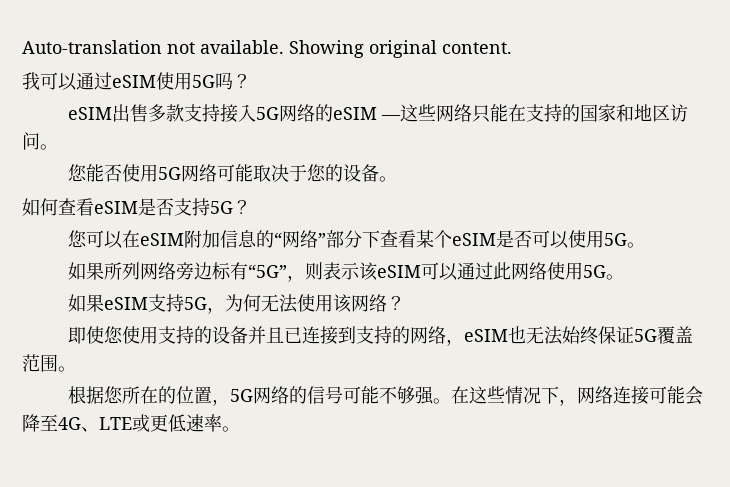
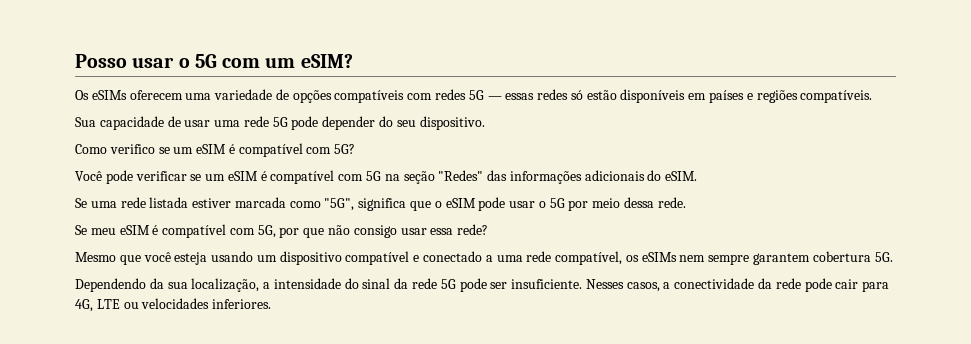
- Auto-translation not available. Showing original content.
- 我可以通过eSIM使用5G吗？
- eSIM出售多款支持接入5G网络的eSIM —这些网络只能在支持的国家和地区访问。
- 您能否使用5G网络可能取决于您的设备。
- 如何查看eSIM是否支持5G？
- 您可以在eSIM附加信息的“网络”部分下查看某个eSIM是否可以使用5G。
- 如果所列网络旁边标有“5G”，则表示该eSIM可以通过此网络使用5G。
- 如果eSIM支持5G，为何无法使用该网络？
- 即使您使用支持的设备并且已连接到支持的网络，eSIM也无法始终保证5G覆盖范围。
- 根据您所在的位置，5G网络的信号可能不够强。在这些情况下，网络连接可能会降至4G、LTE或更低速率。
+ Posso usar o 5G com um eSIM?
+ Os eSIMs oferecem uma variedade de opções compatíveis com redes 5G — essas redes só estão disponíveis em países e regiões compatíveis.
+ Sua capacidade de usar uma rede 5G pode depender do seu dispositivo.
+ Como verifico se um eSIM é compatível com 5G?
+ Você pode verificar se um eSIM é compatível com 5G na seção "Redes" das informações adicionais do eSIM.
+ Se uma rede listada estiver marcada como "5G", significa que o eSIM pode usar o 5G por meio dessa rede.
+ Se meu eSIM é compatível com 5G, por que não consigo usar essa rede?
+ Mesmo que você esteja usando um dispositivo compatível e conectado a uma rede compatível, os eSIMs nem sempre garantem cobertura 5G.
+ Dependendo da sua localização, a intensidade do sinal da rede 5G pode ser insuficiente. Nesses casos, a conectividade da rede pode cair para 4G, LTE ou velocidades inferiores.

